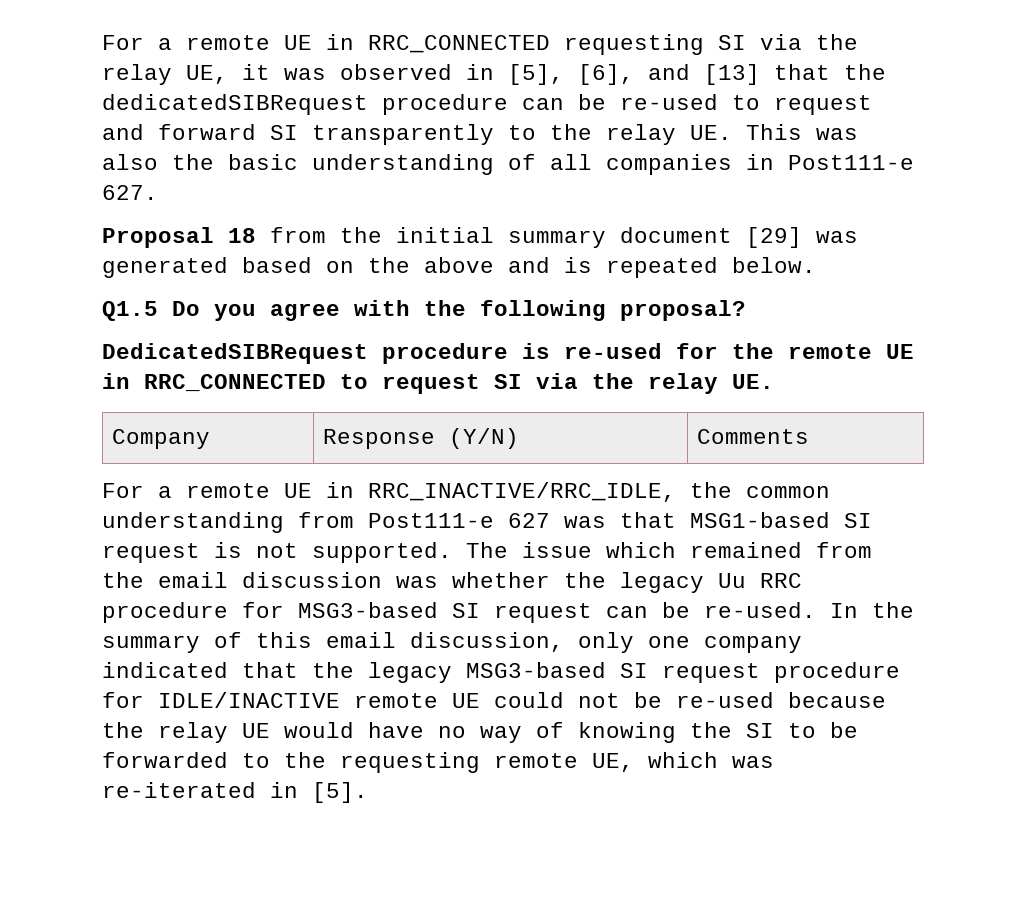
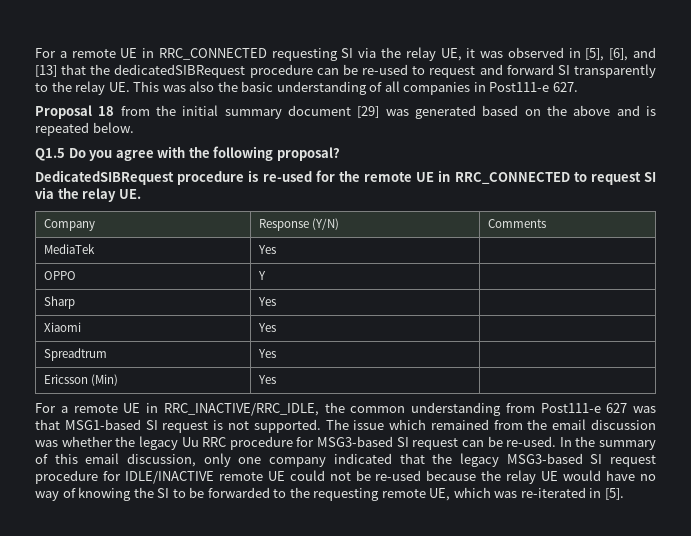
+ MediaTek | Yes |
+ OPPO | Y |
+ Sharp | Yes |
+ Xiaomi | Yes |
+ Spreadtrum | Yes |
+ Ericsson (Min) | Yes |

